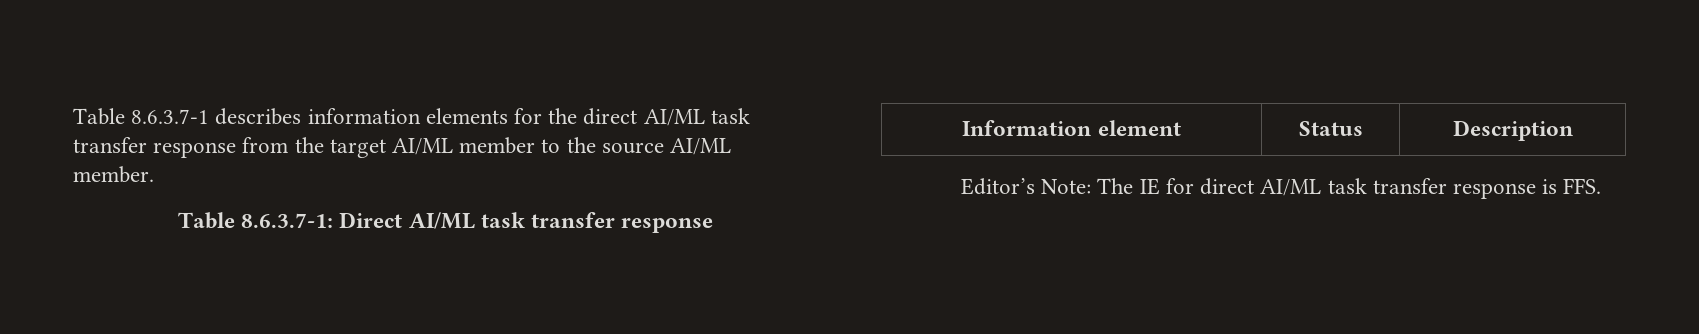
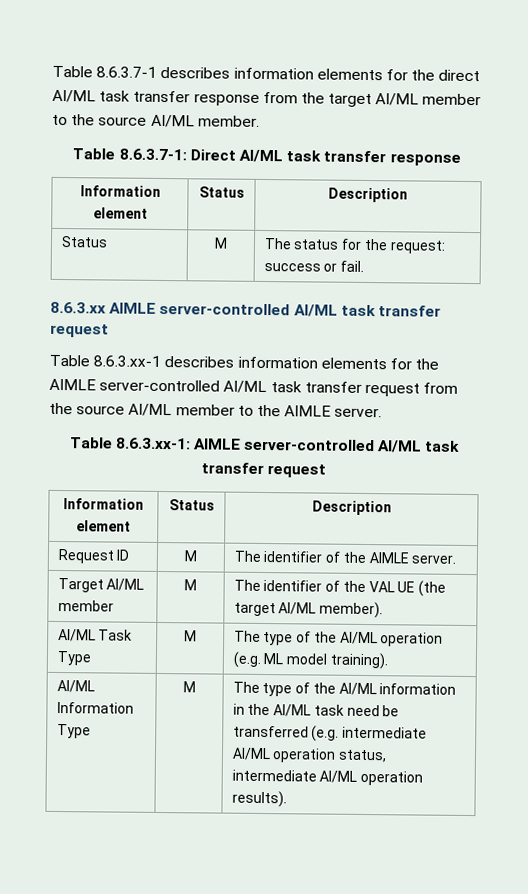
- Editor’s Note: The IE for direct AI/ML task transfer response is FFS.
+ Status | M | The status for the request: success or fail.
+ 8.6.3.xx AIMLE server-controlled AI/ML task transfer request
+ Table 8.6.3.xx-1 describes information elements for the AIMLE server-controlled AI/ML task transfer request from the source AI/ML member to the AIMLE server.
+ Table 8.6.3.xx-1: AIMLE server-controlled AI/ML task transfer request
+ Information element | Status | Description
+ Request ID | M | The identifier of the AIMLE server.
+ Target AI/ML member | M | The identifier of the VAL UE (the target AI/ML member).
+ AI/ML Task Type | M | The type of the AI/ML operation (e.g. ML model training).
+ AI/ML Information Type | M | The type of the AI/ML information in the AI/ML task need be transferred (e.g. intermediate AI/ML operation status, intermediate AI/ML operation results).

